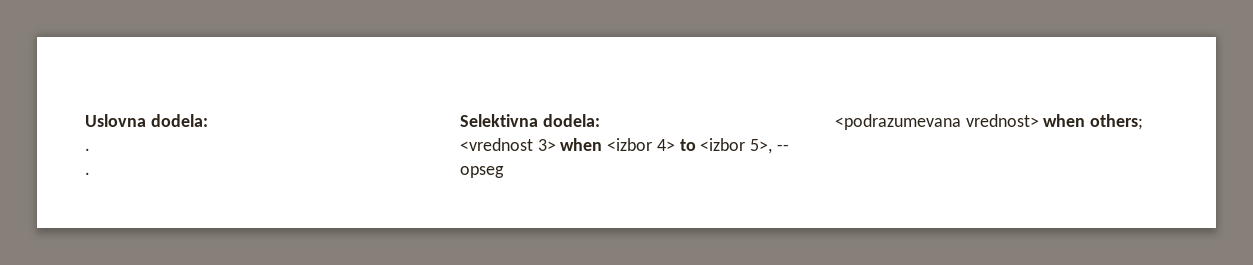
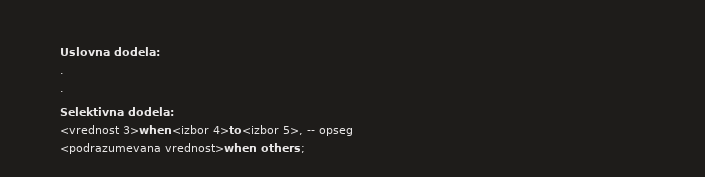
- <vrednost 3> when <izbor 4> to <izbor 5>, -- opseg
+ <vrednost 3>when<izbor 4>to<izbor 5>, -- opseg
- <podrazumevana vrednost> when others;
+ <podrazumevana vrednost>when others;

